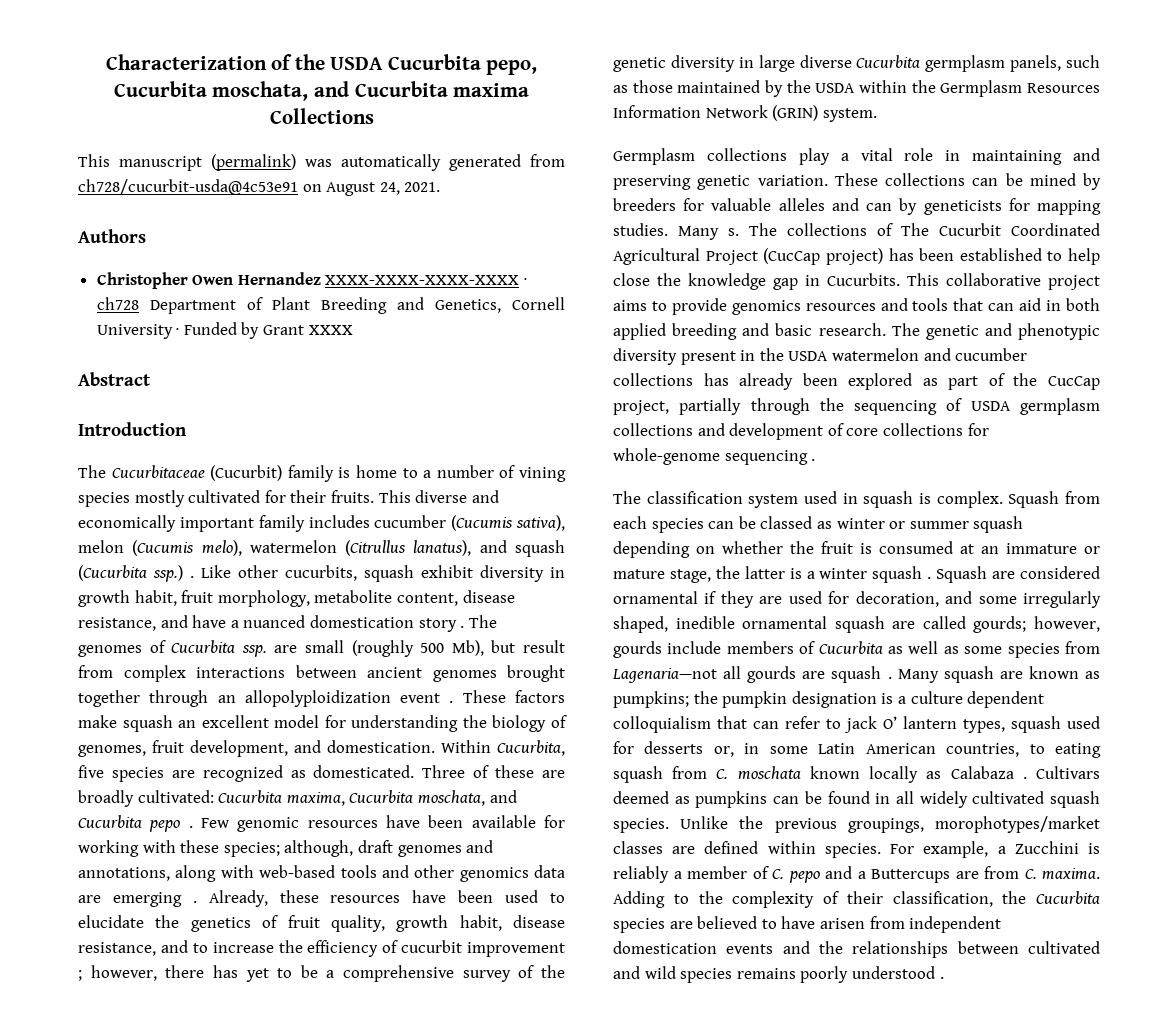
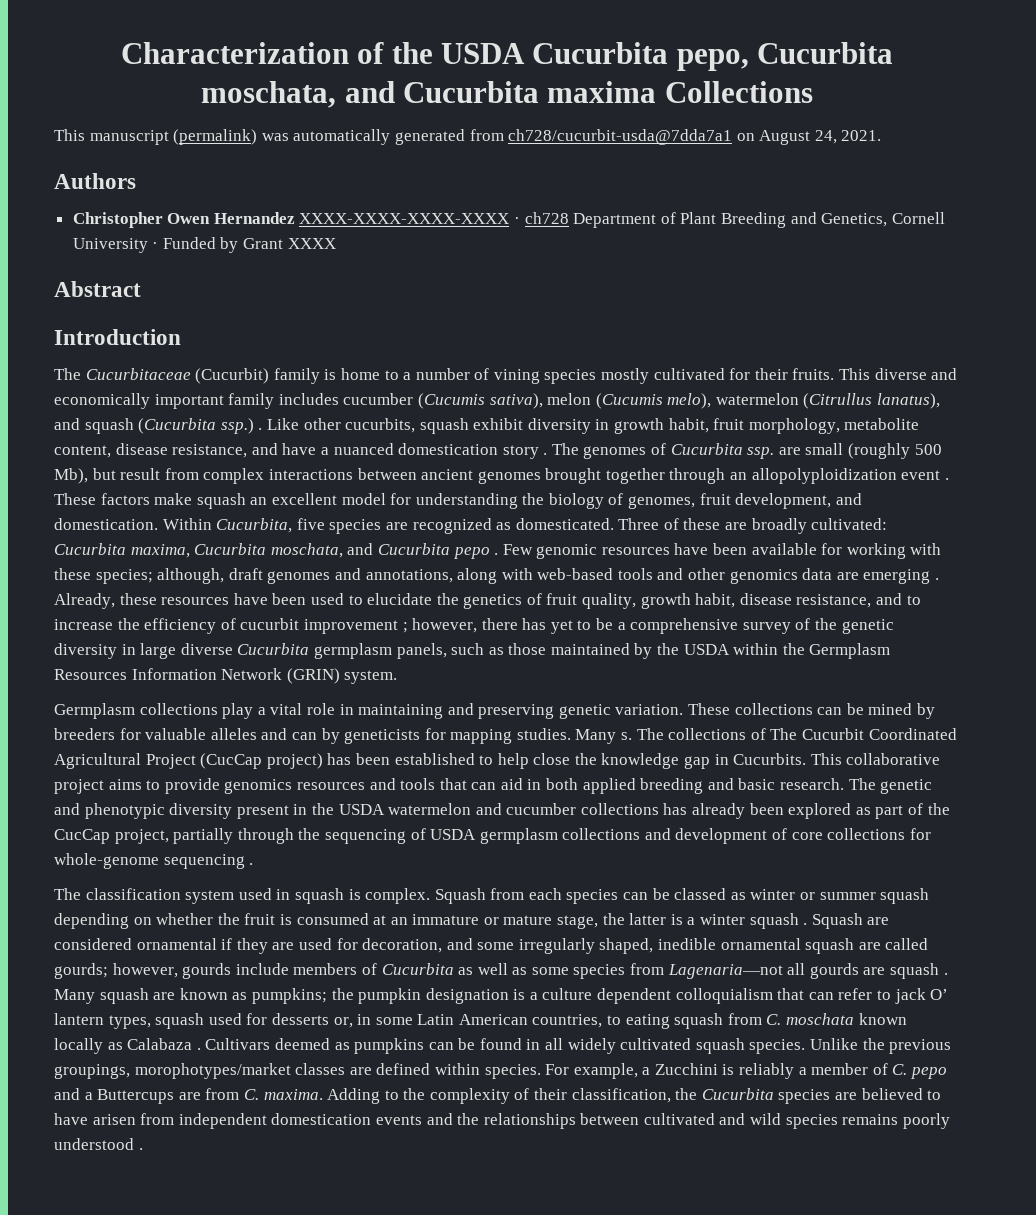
- This manuscript (permalink) was automatically generated from ch728/cucurbit-usda@4c53e91 on August 24, 2021.
+ This manuscript (permalink) was automatically generated from ch728/cucurbit-usda@7dda7a1 on August 24, 2021.

